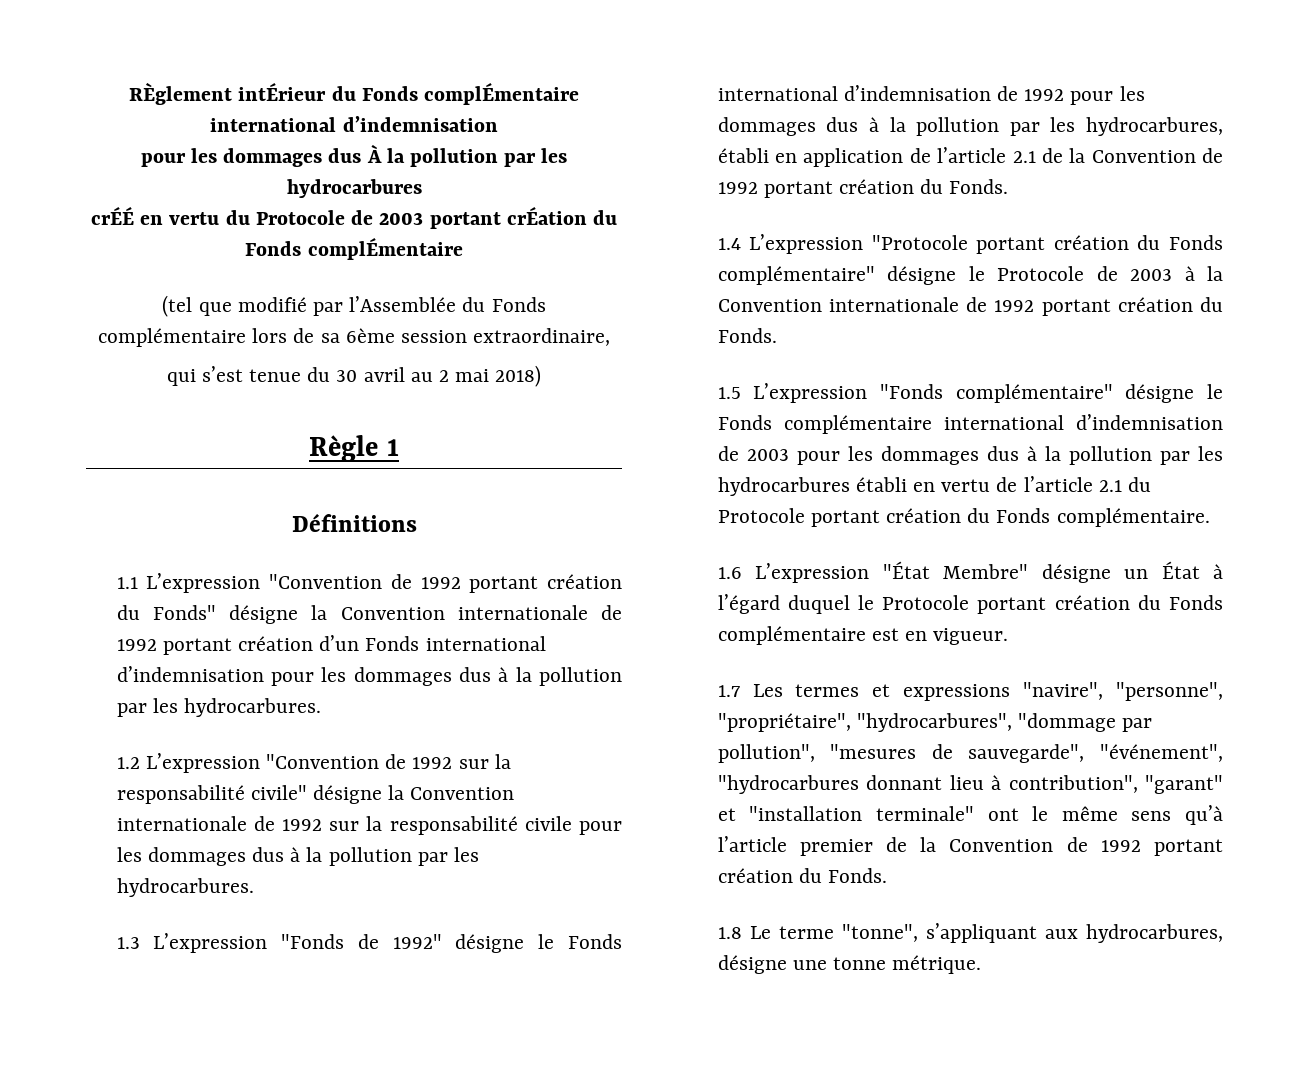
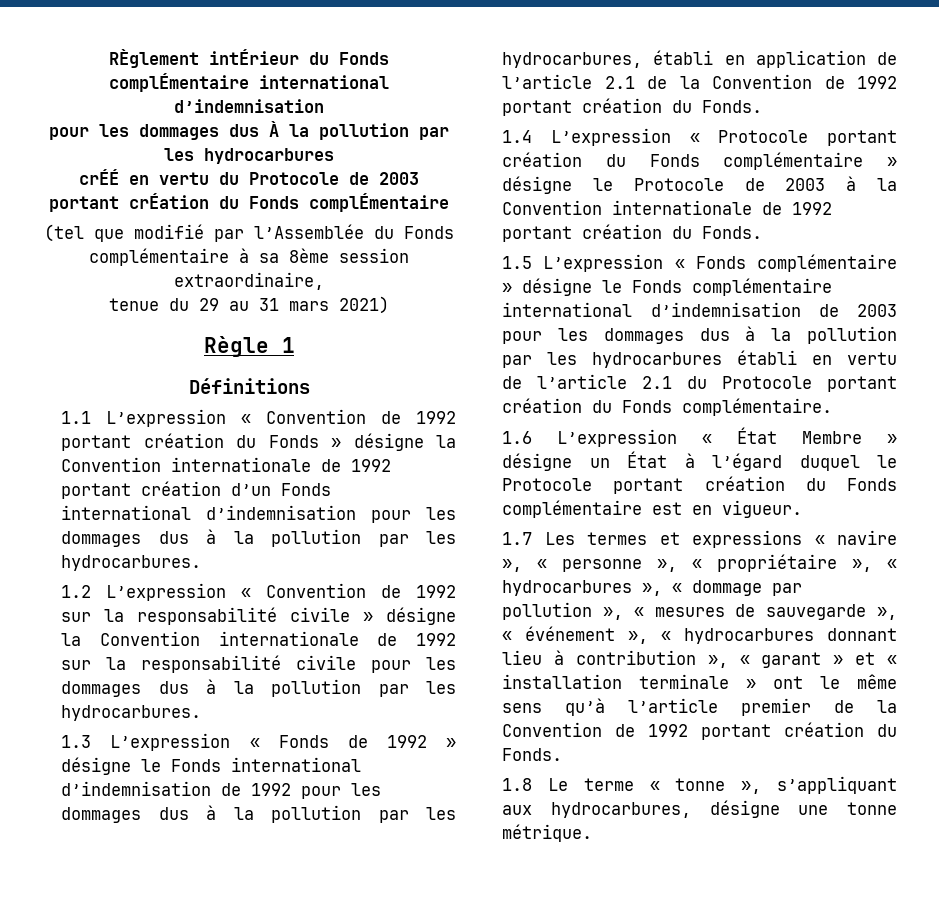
- (tel que modifié par l’Assemblée du Fonds complémentaire lors de sa 6ème session extraordinaire,
- qui s’est tenue du 30 avril au 2 mai 2018)
+ (tel que modifié par l’Assemblée du Fonds complémentaire à sa 8ème session extraordinaire,
+ tenue du 29 au 31 mars 2021)
- 1.1 L’expression "Convention de 1992 portant création du Fonds" désigne la Convention internationale de 1992 portant création d’un Fonds international d’indemnisation pour les dommages dus à la pollution par les hydrocarbures.
+ 1.1 L’expression « Convention de 1992 portant création du Fonds » désigne la Convention internationale de 1992 portant création d’un Fonds international d’indemnisation pour les dommages dus à la pollution par les hydrocarbures.
- 1.2 L’expression "Convention de 1992 sur la responsabilité civile" désigne la Convention internationale de 1992 sur la responsabilité civile pour les dommages dus à la pollution par les hydrocarbures.
+ 1.2 L’expression « Convention de 1992 sur la responsabilité civile » désigne la Convention internationale de 1992 sur la responsabilité civile pour les dommages dus à la pollution par les hydrocarbures.
- 1.3 L’expression "Fonds de 1992" désigne le Fonds international d’indemnisation de 1992 pour les dommages dus à la pollution par les hydrocarbures, établi en application de l’article 2.1 de la Convention de 1992 portant création du Fonds.
+ 1.3 L’expression « Fonds de 1992 » désigne le Fonds international d’indemnisation de 1992 pour les dommages dus à la pollution par les hydrocarbures, établi en application de l’article 2.1 de la Convention de 1992 portant création du Fonds.
- 1.4 L’expression "Protocole portant création du Fonds complémentaire" désigne le Protocole de 2003 à la Convention internationale de 1992 portant création du Fonds.
+ 1.4 L’expression « Protocole portant création du Fonds complémentaire » désigne le Protocole de 2003 à la Convention internationale de 1992 portant création du Fonds.
- 1.5 L’expression "Fonds complémentaire" désigne le Fonds complémentaire international d’indemnisation de 2003 pour les dommages dus à la pollution par les hydrocarbures établi en vertu de l’article 2.1 du Protocole portant création du Fonds complémentaire.
+ 1.5 L’expression « Fonds complémentaire » désigne le Fonds complémentaire international d’indemnisation de 2003 pour les dommages dus à la pollution par les hydrocarbures établi en vertu de l’article 2.1 du Protocole portant création du Fonds complémentaire.
- 1.6 L’expression "État Membre" désigne un État à l’égard duquel le Protocole portant création du Fonds complémentaire est en vigueur.
+ 1.6 L’expression « État Membre » désigne un État à l’égard duquel le Protocole portant création du Fonds complémentaire est en vigueur.
- 1.7 Les termes et expressions "navire", "personne", "propriétaire", "hydrocarbures", "dommage par pollution", "mesures de sauvegarde", "événement", "hydrocarbures donnant lieu à contribution", "garant" et "installation terminale" ont le même sens qu’à l’article premier de la Convention de 1992 portant création du Fonds.
+ 1.7 Les termes et expressions « navire », « personne », « propriétaire », « hydrocarbures », « dommage par pollution », « mesures de sauvegarde », « événement », « hydrocarbures donnant lieu à contribution », « garant » et « installation terminale » ont le même sens qu’à l’article premier de la Convention de 1992 portant création du Fonds.
- 1.8 Le terme "tonne", s’appliquant aux hydrocarbures, désigne une tonne métrique.
+ 1.8 Le terme « tonne », s’appliquant aux hydrocarbures, désigne une tonne métrique.

